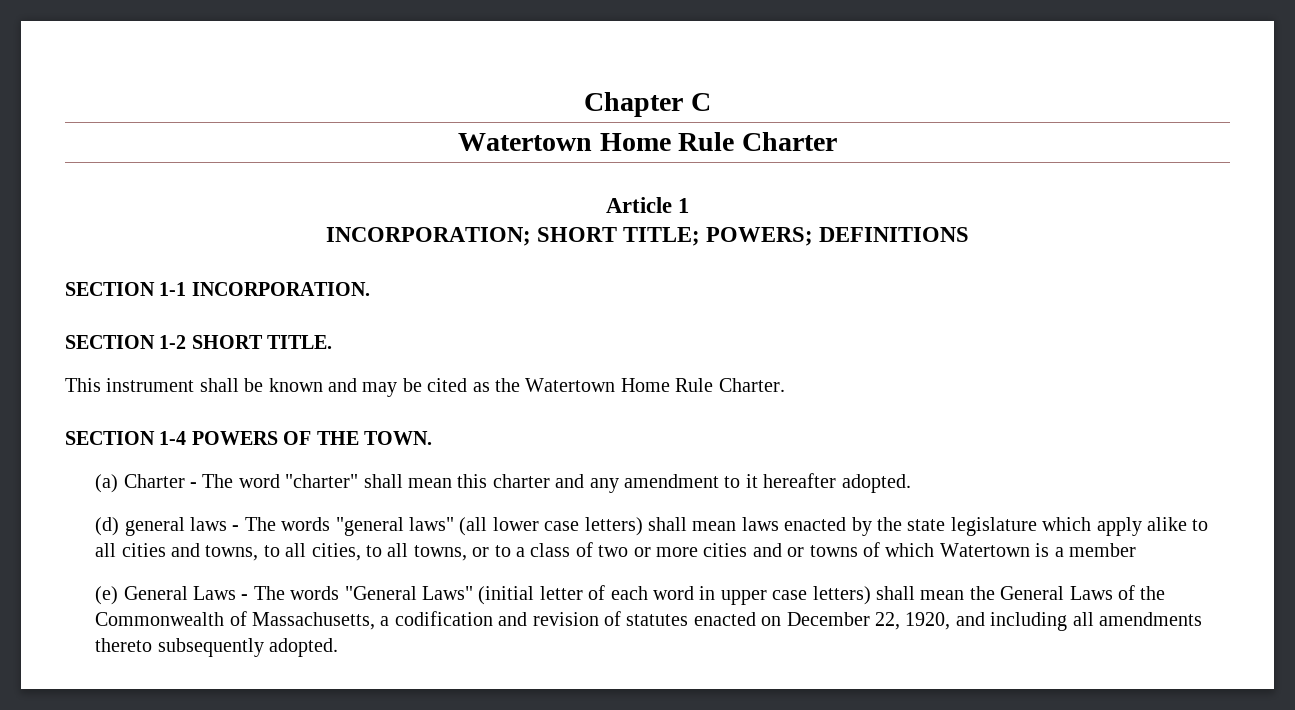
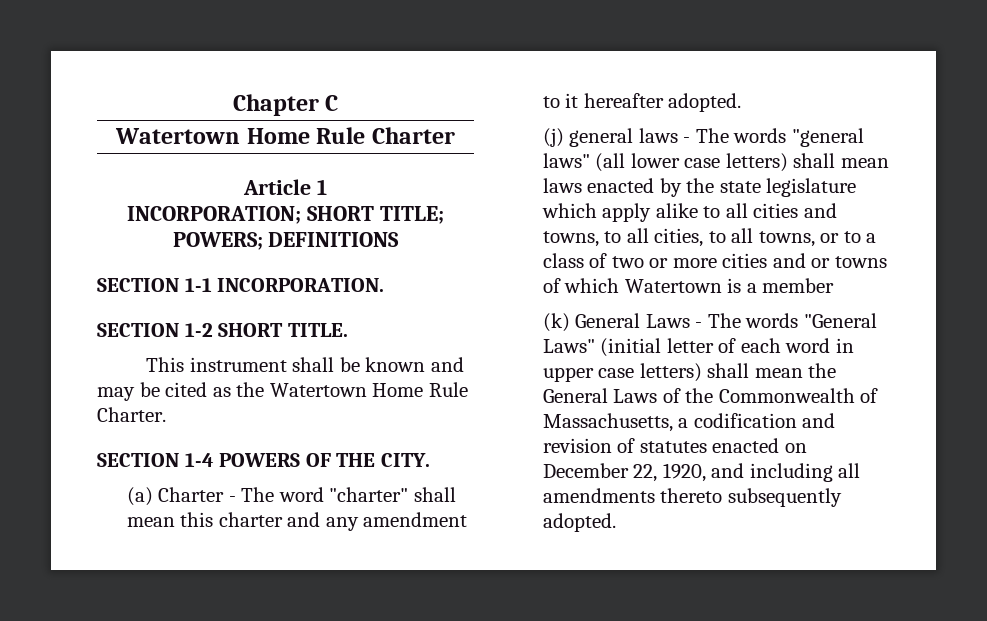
- SECTION 1-4 POWERS OF THE TOWN.
+ SECTION 1-4 POWERS OF THE CITY.
- (d) general laws - The words "general laws" (all lower case letters) shall mean laws enacted by the state legislature which apply alike to all cities and towns, to all cities, to all towns, or to a class of two or more cities and or towns of which Watertown is a member
+ (j) general laws - The words "general laws" (all lower case letters) shall mean laws enacted by the state legislature which apply alike to all cities and towns, to all cities, to all towns, or to a class of two or more cities and or towns of which Watertown is a member
- (e) General Laws - The words "General Laws" (initial letter of each word in upper case letters) shall mean the General Laws of the Commonwealth of Massachusetts, a codification and revision of statutes enacted on December 22, 1920, and including all amendments thereto subsequently adopted.
+ (k) General Laws - The words "General Laws" (initial letter of each word in upper case letters) shall mean the General Laws of the Commonwealth of Massachusetts, a codification and revision of statutes enacted on December 22, 1920, and including all amendments thereto subsequently adopted.

